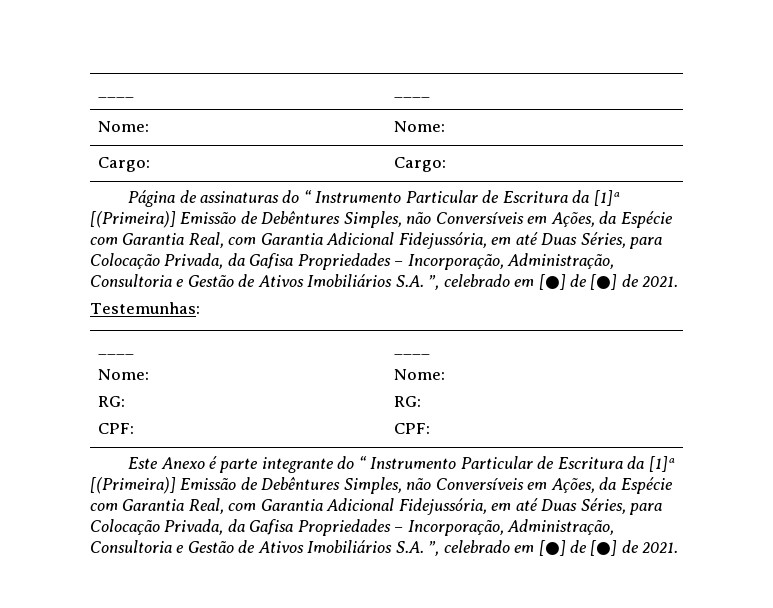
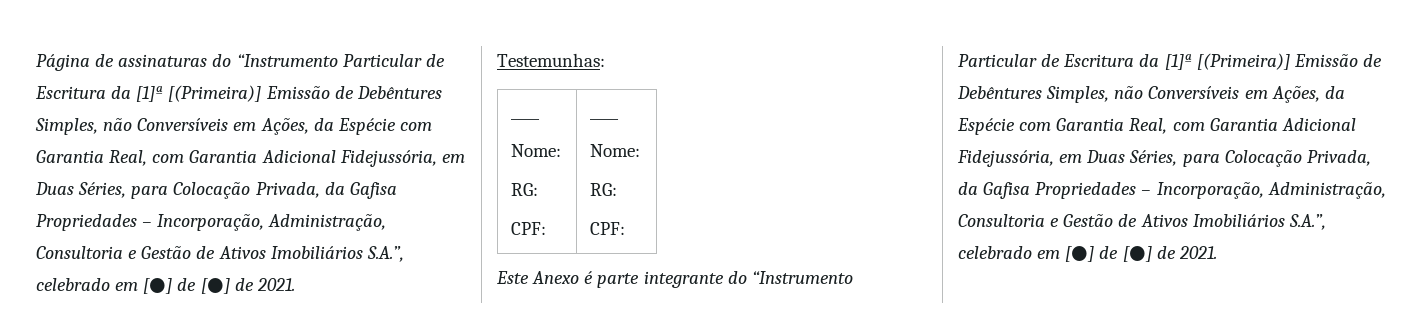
- ____ | ____
- Nome: | Nome:
- Cargo: | Cargo:
- Página de assinaturas do “ Instrumento Particular de Escritura da [1]ª [(Primeira)] Emissão de Debêntures Simples, não Conversíveis em Ações, da Espécie com Garantia Real, com Garantia Adicional Fidejussória, em até Duas Séries, para Colocação Privada, da Gafisa Propriedades – Incorporação, Administração, Consultoria e Gestão de Ativos Imobiliários S.A. ”, celebrado em [●] de [●] de 2021.
+ Página de assinaturas do “Instrumento Particular de Escritura da [1]ª [(Primeira)] Emissão de Debêntures Simples, não Conversíveis em Ações, da Espécie com Garantia Real, com Garantia Adicional Fidejussória, em Duas Séries, para Colocação Privada, da Gafisa Propriedades – Incorporação, Administração, Consultoria e Gestão de Ativos Imobiliários S.A.”, celebrado em [●] de [●] de 2021.
- Este Anexo é parte integrante do “ Instrumento Particular de Escritura da [1]ª [(Primeira)] Emissão de Debêntures Simples, não Conversíveis em Ações, da Espécie com Garantia Real, com Garantia Adicional Fidejussória, em até Duas Séries, para Colocação Privada, da Gafisa Propriedades – Incorporação, Administração, Consultoria e Gestão de Ativos Imobiliários S.A. ”, celebrado em [●] de [●] de 2021.
+ Este Anexo é parte integrante do “Instrumento Particular de Escritura da [1]ª [(Primeira)] Emissão de Debêntures Simples, não Conversíveis em Ações, da Espécie com Garantia Real, com Garantia Adicional Fidejussória, em Duas Séries, para Colocação Privada, da Gafisa Propriedades – Incorporação, Administração, Consultoria e Gestão de Ativos Imobiliários S.A.”, celebrado em [●] de [●] de 2021.

